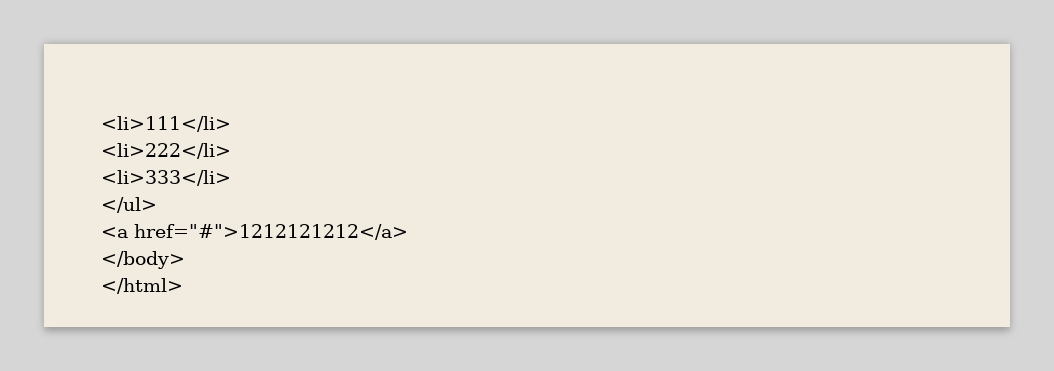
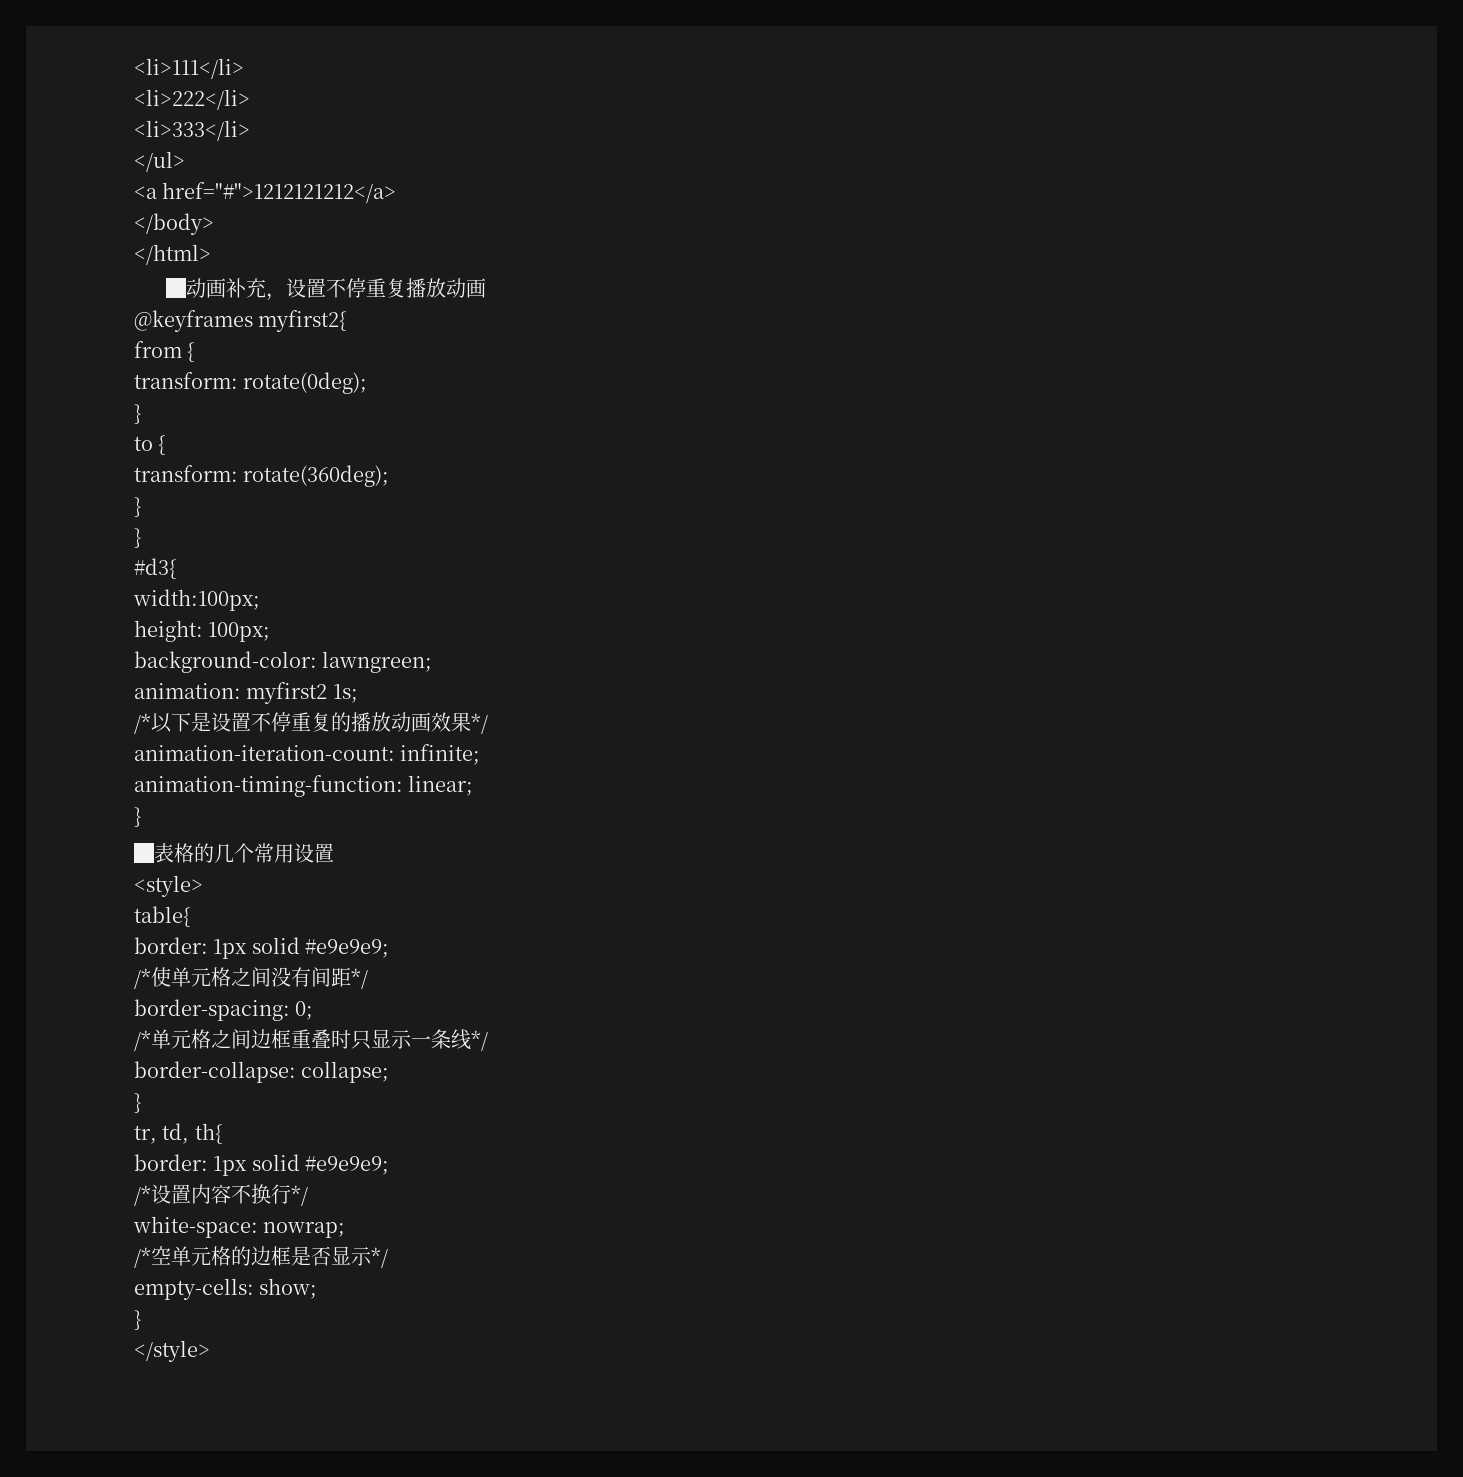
+ █动画补充，设置不停重复播放动画
+ @keyframes myfirst2{
+ from {
+ transform: rotate(0deg);
+ }
+ to {
+ transform: rotate(360deg);
+ }
+ }
+ #d3{
+ width:100px;
+ height: 100px;
+ background-color: lawngreen;
+ animation: myfirst2 1s;
+ /*以下是设置不停重复的播放动画效果*/
+ animation-iteration-count: infinite;
+ animation-timing-function: linear;
+ }
+ █表格的几个常用设置
+ <style>
+ table{
+ border: 1px solid #e9e9e9;
+ /*使单元格之间没有间距*/
+ border-spacing: 0;
+ /*单元格之间边框重叠时只显示一条线*/
+ border-collapse: collapse;
+ }
+ tr, td, th{
+ border: 1px solid #e9e9e9;
+ /*设置内容不换行*/
+ white-space: nowrap;
+ /*空单元格的边框是否显示*/
+ empty-cells: show;
+ }
+ </style>

